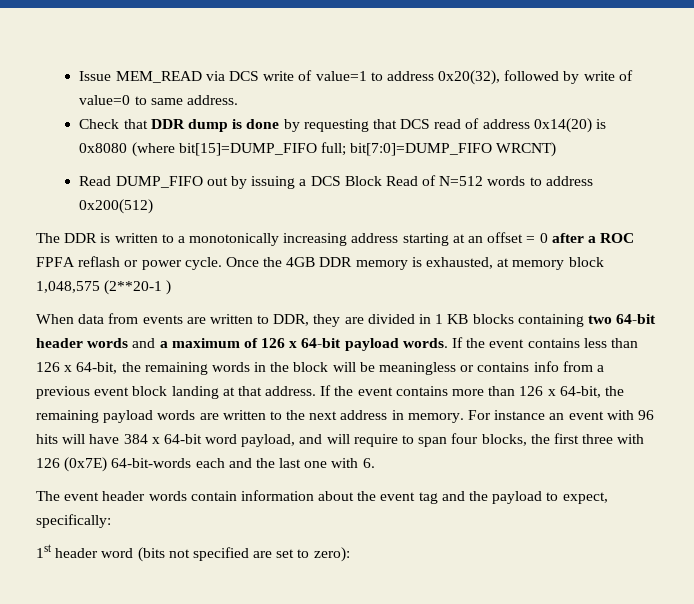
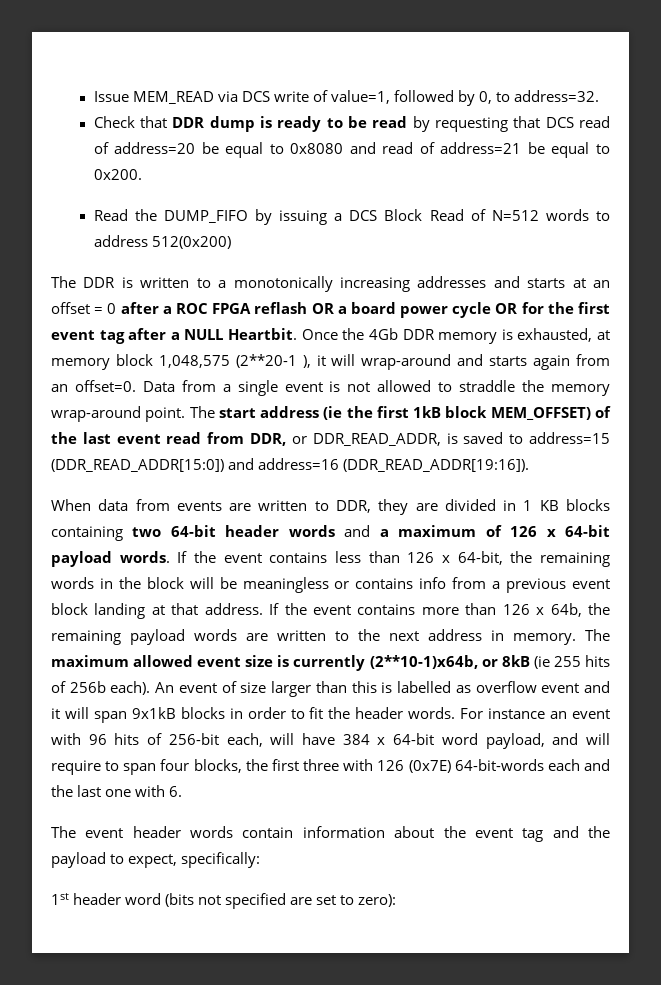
- Issue MEM_READ via DCS write of value=1 to address 0x20(32), followed by write of value=0 to same address.
+ Issue MEM_READ via DCS write of value=1, followed by 0, to address=32.
- Check that DDR dump is done by requesting that DCS read of address 0x14(20) is 0x8080 (where bit[15]=DUMP_FIFO full; bit[7:0]=DUMP_FIFO WRCNT)
- Read DUMP_FIFO out by issuing a DCS Block Read of N=512 words to address 0x200(512)
+ Check that DDR dump is ready to be read by requesting that DCS read of address=20 be equal to 0x8080 and read of address=21 be equal to 0x200.
+ Read the DUMP_FIFO by issuing a DCS Block Read of N=512 words to address 512(0x200)
- The DDR is written to a monotonically increasing address starting at an offset = 0 after a ROC FPFA reflash or power cycle.
+ The DDR is written to a monotonically increasing addresses and starts at an offset = 0 after a ROC FPGA reflash OR a board power cycle OR for the first event tag after a NULL Heartbit.
- Once the 4GB DDR memory is exhausted, at memory block 1,048,575 (2**20-1 )
+ Once the 4Gb DDR memory is exhausted, at memory block 1,048,575 (2**20-1 ), it will wrap-around and starts again from an offset=0. Data from a single event is not allowed to straddle the memory wrap-around point. The start address (ie the first 1kB block MEM_OFFSET) of the last event read from DDR, or DDR_READ_ADDR, is saved to address=15 (DDR_READ_ADDR[15:0]) and address=16 (DDR_READ_ADDR[19:16]).
- If the event contains more than 126 x 64-bit, the remaining payload words are written to the next address in memory.
+ If the event contains more than 126 x 64b, the remaining payload words are written to the next address in memory.
+ The maximum allowed event size is currently (2**10-1)x64b, or 8kB (ie 255 hits of 256b each). An event of size larger than this is labelled as overflow event and it will span 9x1kB blocks in order to fit the header words.
- For instance an event with 96 hits will have 384 x 64-bit word payload, and will require to span four blocks, the first three with 126 (0x7E) 64-bit-words each and the last one with 6.
+ For instance an event with 96 hits of 256-bit each, will have 384 x 64-bit word payload, and will require to span four blocks, the first three with 126 (0x7E) 64-bit-words each and the last one with 6.

